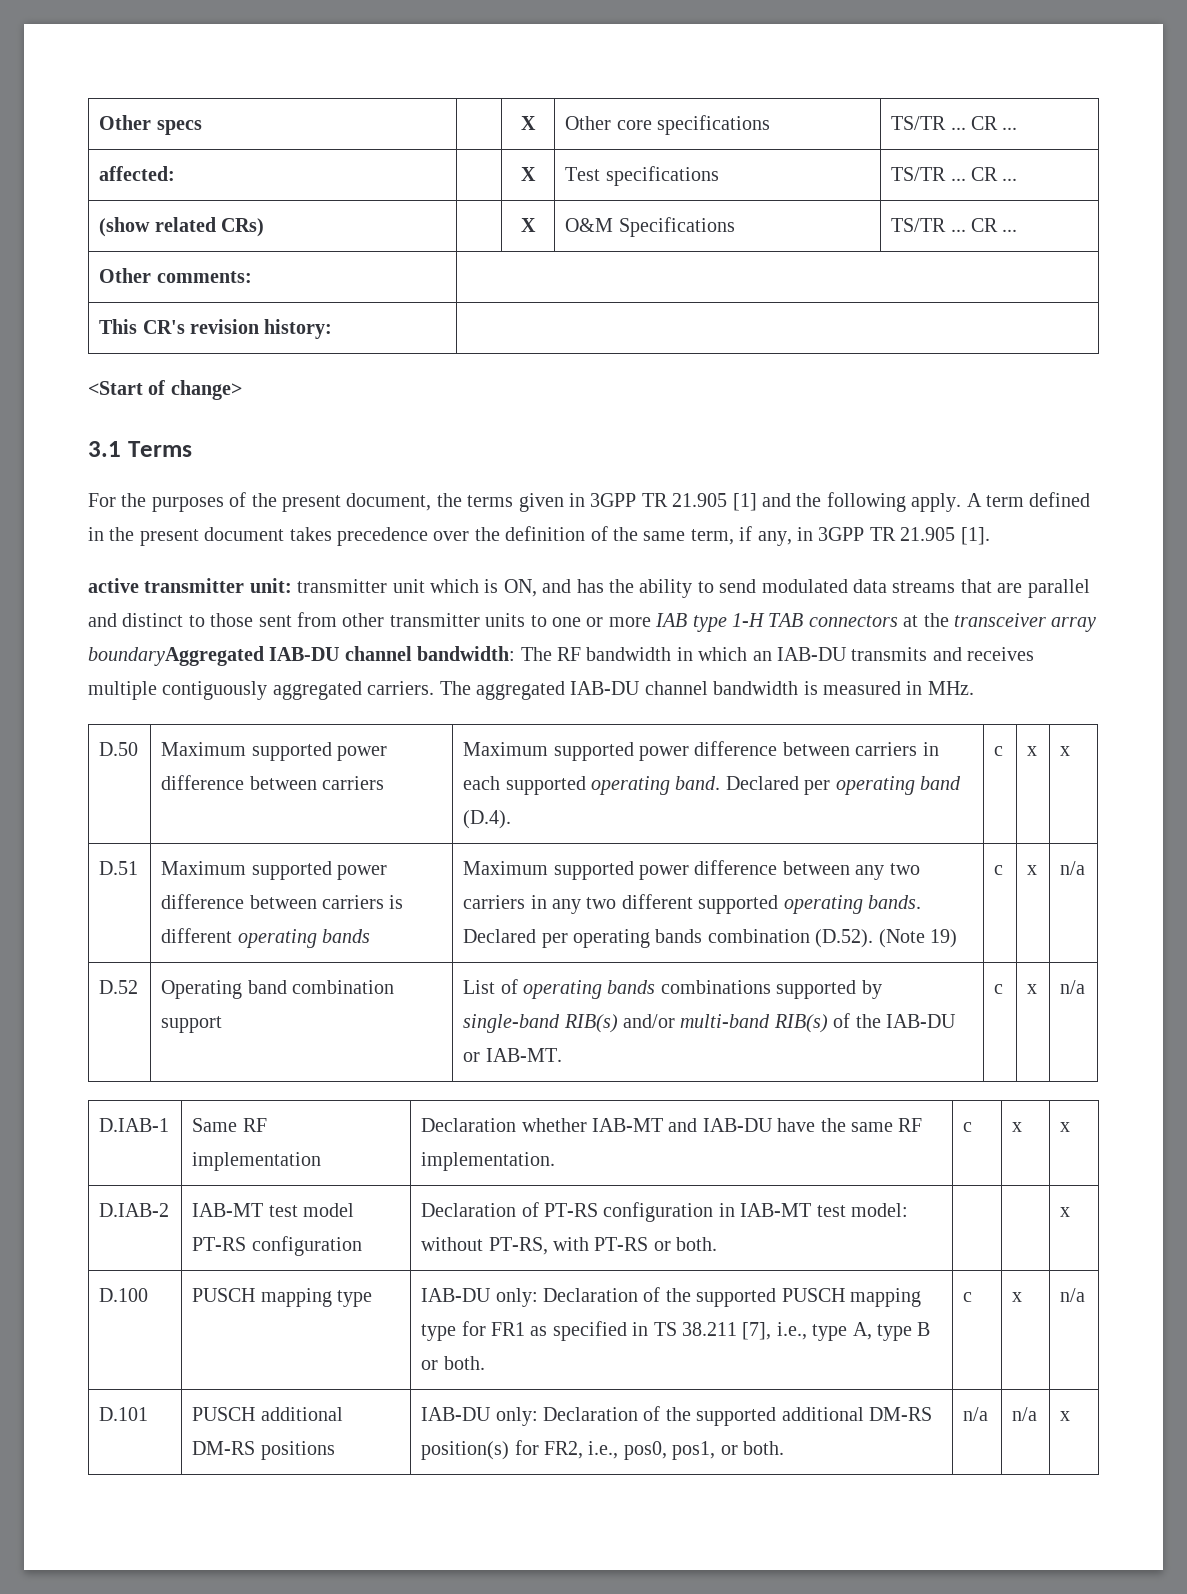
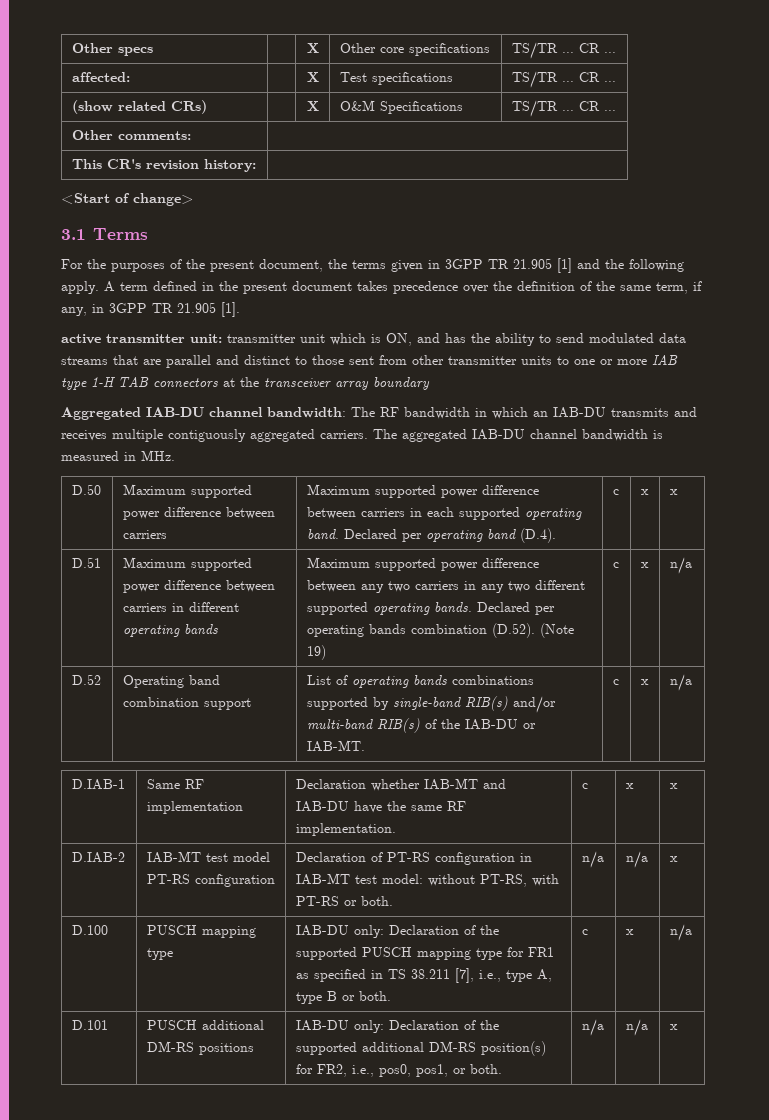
- active transmitter unit: transmitter unit which is ON, and has the ability to send modulated data streams that are parallel and distinct to those sent from other transmitter units to one or more IAB type 1-H TAB connectors at the transceiver array boundaryAggregated IAB-DU channel bandwidth: The RF bandwidth in which an IAB-DU transmits and receives multiple contiguously aggregated carriers.
+ active transmitter unit: transmitter unit which is ON, and has the ability to send modulated data streams that are parallel and distinct to those sent from other transmitter units to one or more IAB type 1-H TAB connectors at the transceiver array boundary
+ Aggregated IAB-DU channel bandwidth: The RF bandwidth in which an IAB-DU transmits and receives multiple contiguously aggregated carriers.
- D.51 | Maximum supported power difference between carriers is different operating bands | Maximum supported power difference between any two carriers in any two different supported operating bands. Declared per operating bands combination (D.52). (Note 19) | c | x | n/a
+ D.51 | Maximum supported power difference between carriers in different operating bands | Maximum supported power difference between any two carriers in any two different supported operating bands. Declared per operating bands combination (D.52). (Note 19) | c | x | n/a
- D.IAB-2 | IAB-MT test model PT-RS configuration | Declaration of PT-RS configuration in IAB-MT test model: without PT-RS, with PT-RS or both. | | | x
+ D.IAB-2 | IAB-MT test model PT-RS configuration | Declaration of PT-RS configuration in IAB-MT test model: without PT-RS, with PT-RS or both. | n/a | n/a | x

